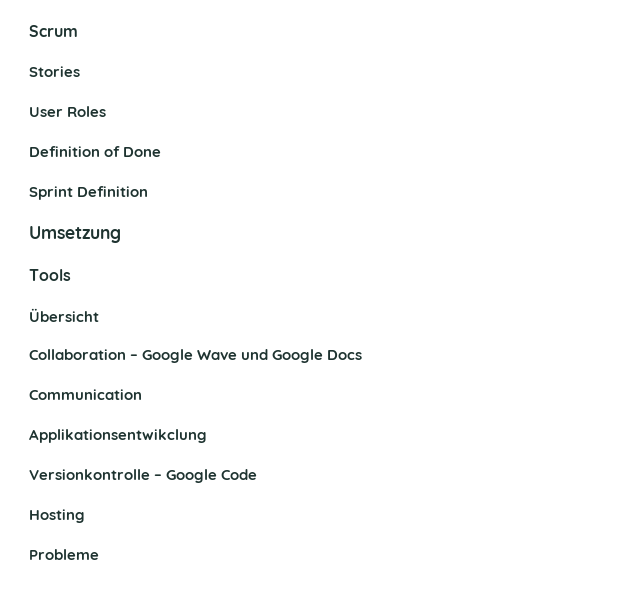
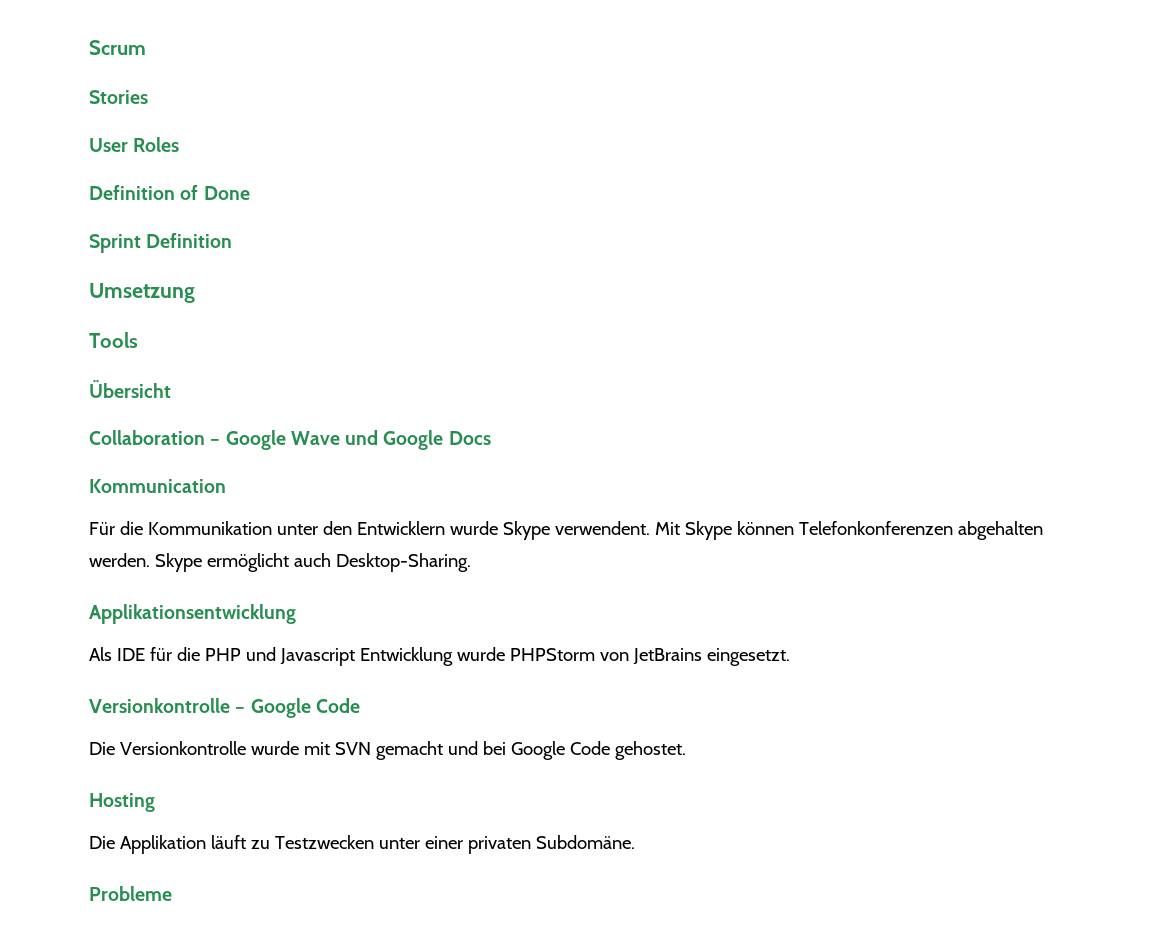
- Communication
- Applikationsentwikclung
+ Kommunication
+ Für die Kommunikation unter den Entwicklern wurde Skype verwendent. Mit Skype können Telefonkonferenzen abgehalten werden. Skype ermöglicht auch Desktop-Sharing.
+ Applikationsentwicklung
+ Als IDE für die PHP und Javascript Entwicklung wurde PHPStorm von JetBrains eingesetzt.
  Versionkontrolle – Google Code
+ Die Versionkontrolle wurde mit SVN gemacht und bei Google Code gehostet.
  Hosting
+ Die Applikation läuft zu Testzwecken unter einer privaten Subdomäne.

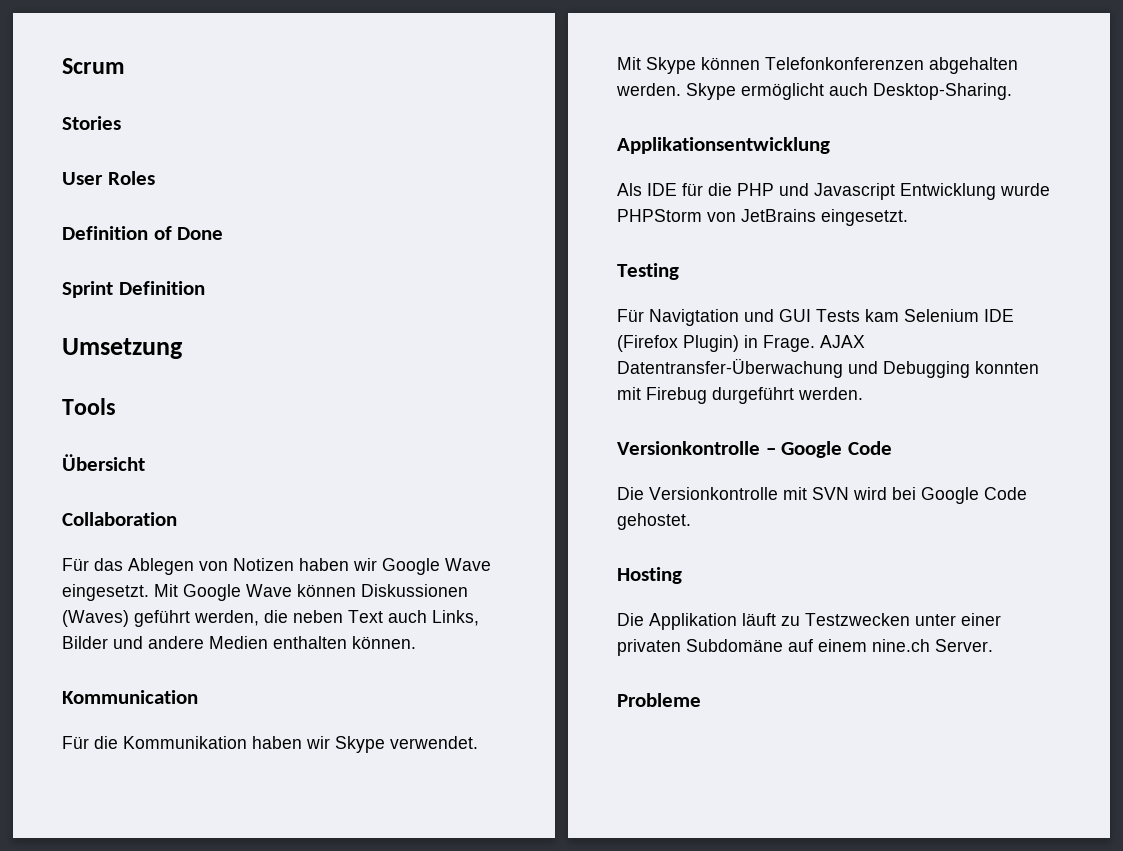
- Collaboration – Google Wave und Google Docs
+ Collaboration
+ Für das Ablegen von Notizen haben wir Google Wave eingesetzt. Mit Google Wave können Diskussionen (Waves) geführt werden, die neben Text auch Links, Bilder und andere Medien enthalten können.
  Kommunication
- Für die Kommunikation unter den Entwicklern wurde Skype verwendent.
+ Für die Kommunikation haben wir Skype verwendet.
+ Testing
+ Für Navigtation und GUI Tests kam Selenium IDE (Firefox Plugin) in Frage. AJAX Datentransfer-Überwachung und Debugging konnten mit Firebug durgeführt werden.
- Die Versionkontrolle wurde mit SVN gemacht und bei Google Code gehostet.
+ Die Versionkontrolle mit SVN wird bei Google Code gehostet.
- Die Applikation läuft zu Testzwecken unter einer privaten Subdomäne.
+ Die Applikation läuft zu Testzwecken unter einer privaten Subdomäne auf einem nine.ch Server.

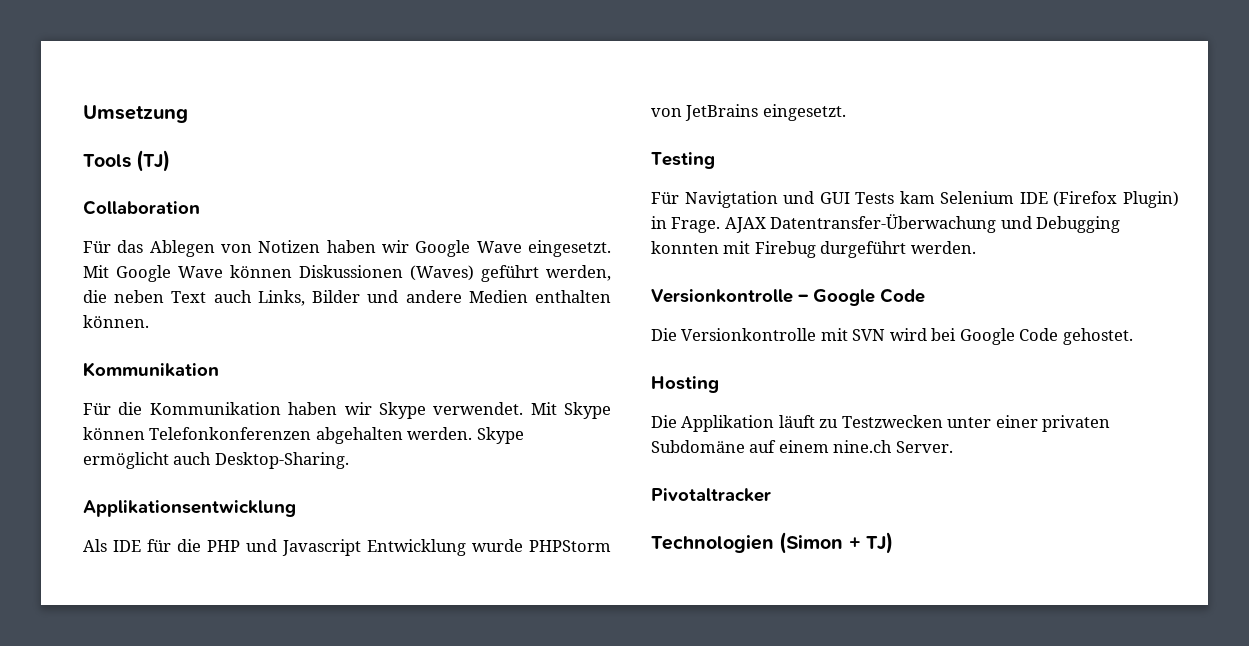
- Scrum
- Stories
- User Roles
- Definition of Done
- Sprint Definition
- Tools
- Übersicht
+ Tools (TJ)
  Mit Google Wave können Diskussionen (Waves) geführt werden, die neben Text auch Links, Bilder und andere Medien enthalten können.
- Kommunication
+ Kommunikation
- Probleme
+ Pivotaltracker
+ Technologien (Simon + TJ)

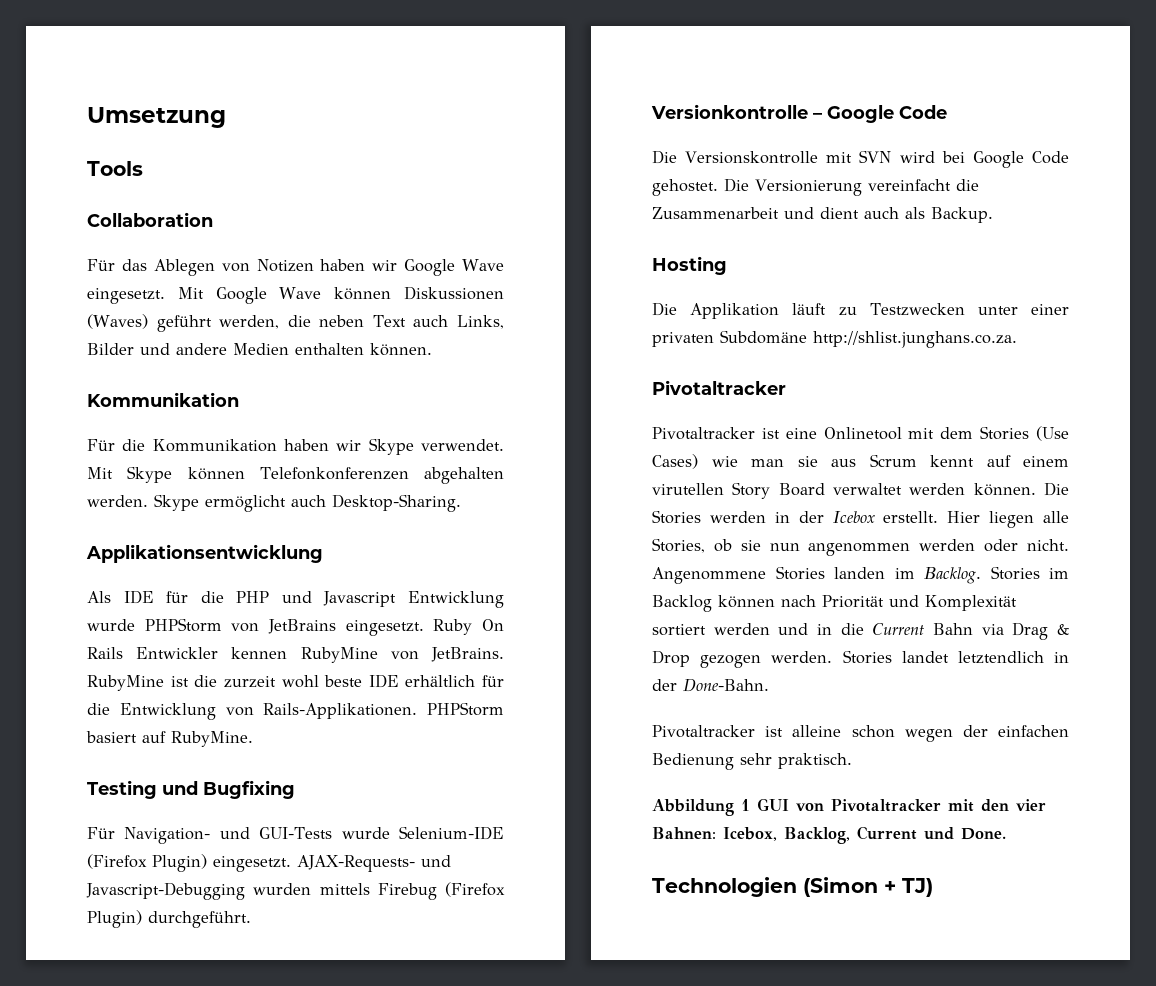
- Tools (TJ)
+ Tools
+ Ruby On Rails Entwickler kennen RubyMine von JetBrains. RubyMine ist die zurzeit wohl beste IDE erhältlich für die Entwicklung von Rails-Applikationen. PHPStorm basiert auf RubyMine.
- Testing
- Für Navigtation und GUI Tests kam Selenium IDE (Firefox Plugin) in Frage. AJAX Datentransfer-Überwachung und Debugging konnten mit Firebug durgeführt werden.
+ Testing und Bugfixing
+ Für Navigation- und GUI-Tests wurde Selenium-IDE (Firefox Plugin) eingesetzt. AJAX-Requests- und Javascript-Debugging wurden mittels Firebug (Firefox Plugin) durchgeführt.
- Die Versionkontrolle mit SVN wird bei Google Code gehostet.
+ Die Versionskontrolle mit SVN wird bei Google Code gehostet. Die Versionierung vereinfacht die Zusammenarbeit und dient auch als Backup.
- Die Applikation läuft zu Testzwecken unter einer privaten Subdomäne auf einem nine.ch Server.
+ Die Applikation läuft zu Testzwecken unter einer privaten Subdomäne http://shlist.junghans.co.za.
  Pivotaltracker
+ Pivotaltracker ist eine Onlinetool mit dem Stories (Use Cases) wie man sie aus Scrum kennt auf einem virutellen Story Board verwaltet werden können. Die Stories werden in der Icebox erstellt. Hier liegen alle Stories, ob sie nun angenommen werden oder nicht. Angenommene Stories landen im Backlog. Stories im Backlog können nach Priorität und Komplexität sortiert werden und in die Current Bahn via Drag & Drop gezogen werden. Stories landet letztendlich in der Done-Bahn.
+ Pivotaltracker ist alleine schon wegen der einfachen Bedienung sehr praktisch.
+ Abbildung 1 GUI von Pivotaltracker mit den vier Bahnen: Icebox, Backlog, Current und Done.

